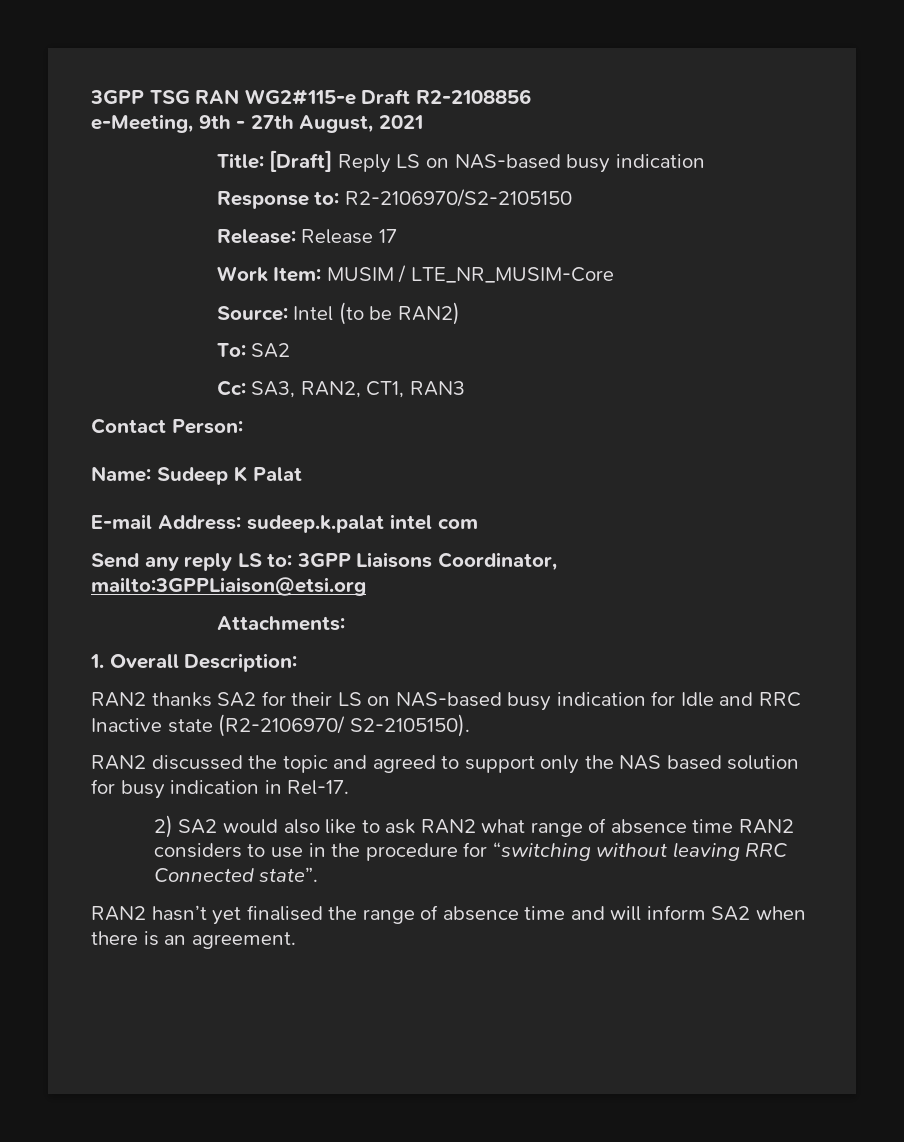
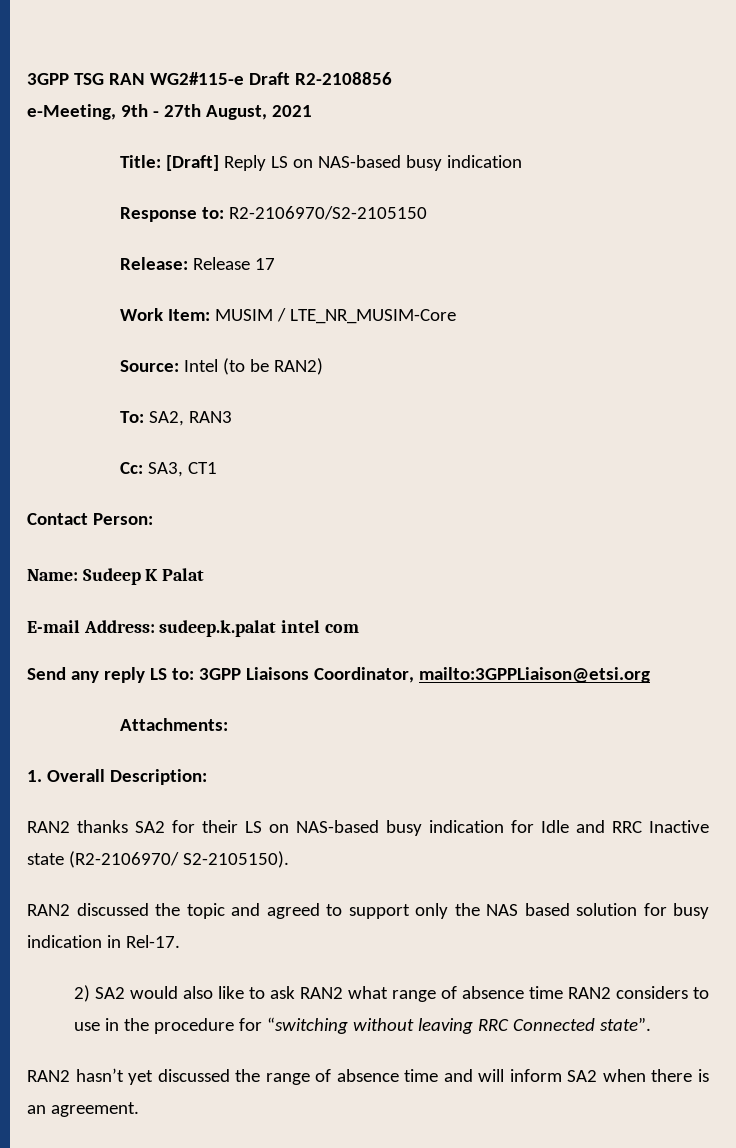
- To: SA2
+ To: SA2, RAN3
- Cc: SA3, RAN2, CT1, RAN3
+ Cc: SA3, CT1
- RAN2 hasn’t yet finalised the range of absence time and will inform SA2 when there is an agreement.
+ RAN2 hasn’t yet discussed the range of absence time and will inform SA2 when there is an agreement.

